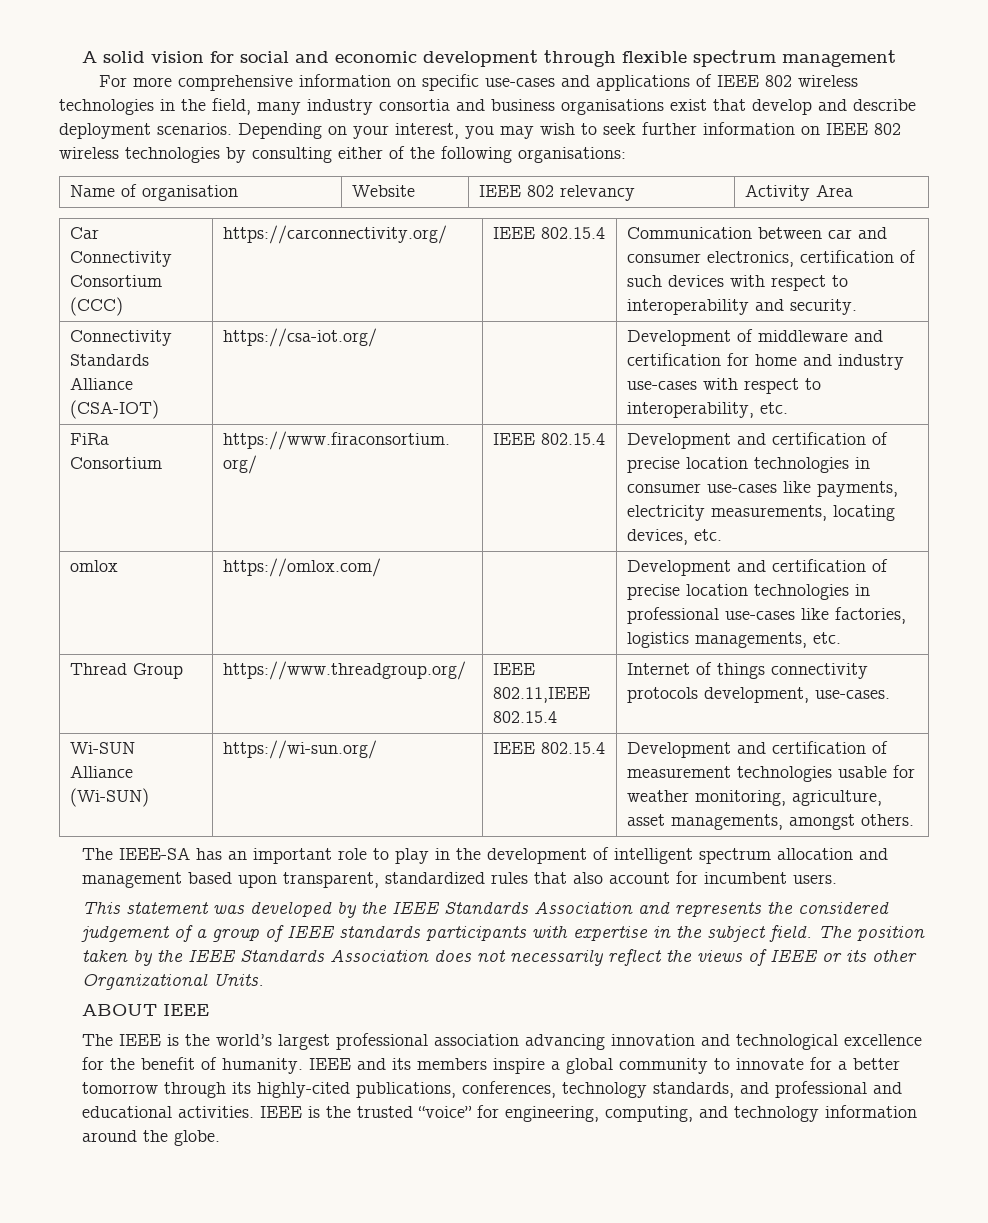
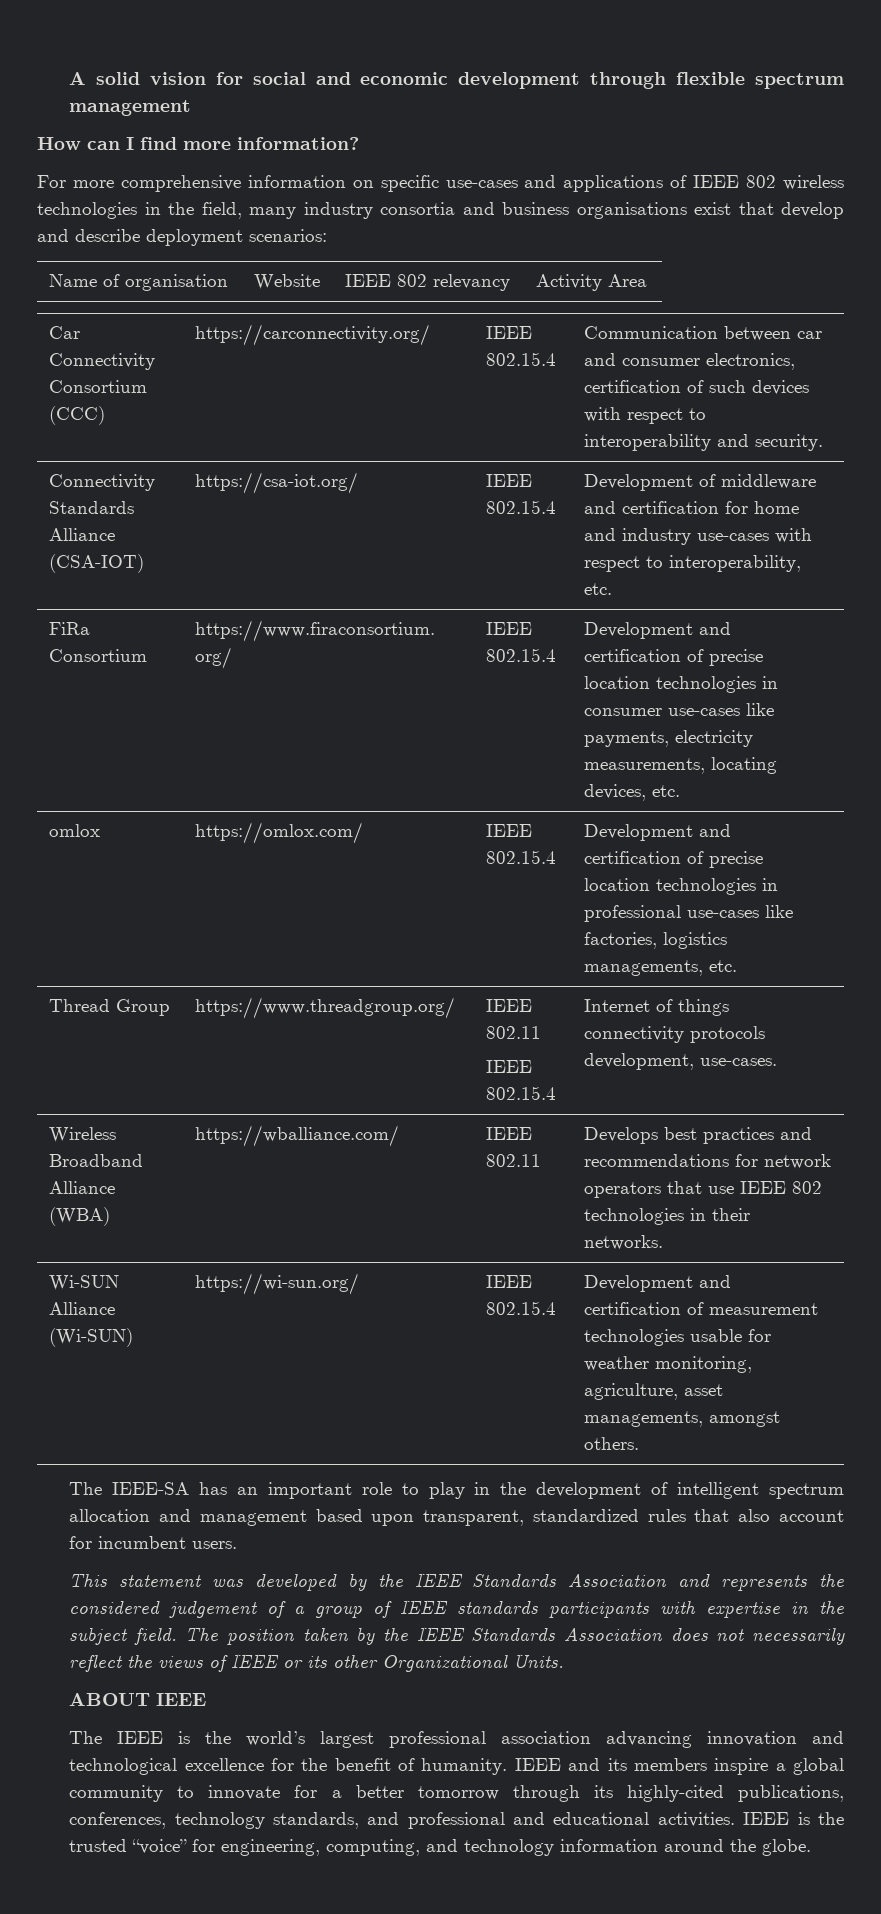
+ How can I find more information?
- For more comprehensive information on specific use-cases and applications of IEEE 802 wireless technologies in the field, many industry consortia and business organisations exist that develop and describe deployment scenarios. Depending on your interest, you may wish to seek further information on IEEE 802 wireless technologies by consulting either of the following organisations:
+ For more comprehensive information on specific use-cases and applications of IEEE 802 wireless technologies in the field, many industry consortia and business organisations exist that develop and describe deployment scenarios:
- Connectivity Standards Alliance (CSA-IOT) | https://csa-iot.org/ | | Development of middleware and certification for home and industry use-cases with respect to interoperability, etc.
+ Connectivity Standards Alliance (CSA-IOT) | https://csa-iot.org/ | IEEE 802.15.4 | Development of middleware and certification for home and industry use-cases with respect to interoperability, etc.
- omlox | https://omlox.com/ | | Development and certification of precise location technologies in professional use-cases like factories, logistics managements, etc.
+ omlox | https://omlox.com/ | IEEE 802.15.4 | Development and certification of precise location technologies in professional use-cases like factories, logistics managements, etc.
- Thread Group | https://www.threadgroup.org/ | IEEE 802.11,IEEE 802.15.4 | Internet of things connectivity protocols development, use-cases.
+ Thread Group | https://www.threadgroup.org/ | IEEE 802.11
+ IEEE 802.15.4 | Internet of things connectivity protocols development, use-cases.
+ Wireless Broadband Alliance (WBA) | https://wballiance.com/ | IEEE 802.11 | Develops best practices and recommendations for network operators that use IEEE 802 technologies in their networks.

